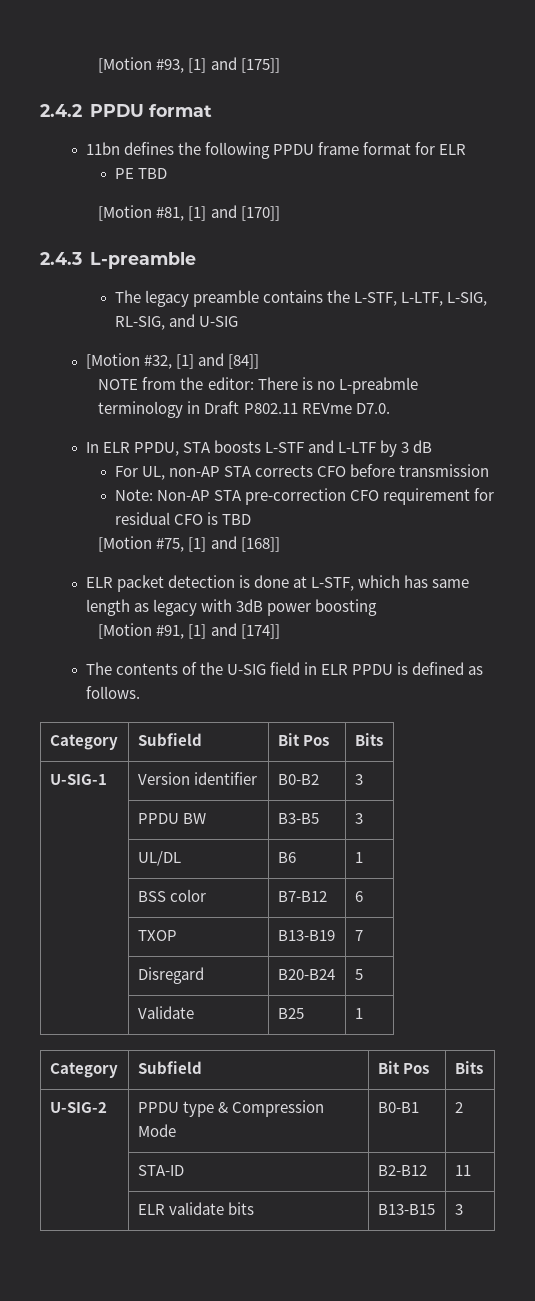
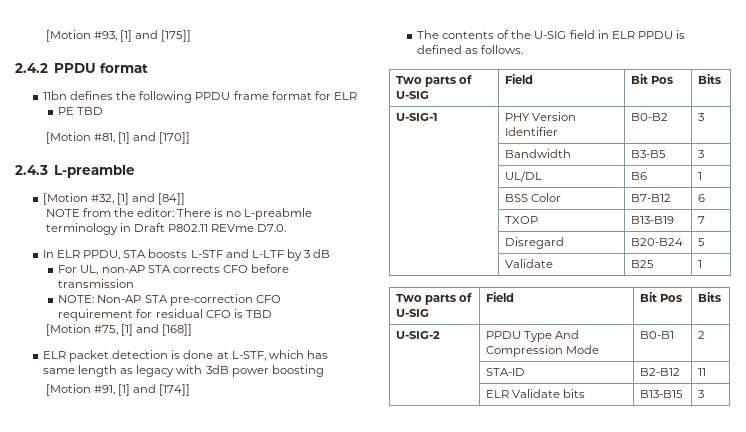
- The legacy preamble contains the L-STF, L-LTF, L-SIG, RL-SIG, and U-SIG
- Note: Non-AP STA pre-correction CFO requirement for residual CFO is TBD
+ NOTE: Non-AP STA pre-correction CFO requirement for residual CFO is TBD
  The contents of the U-SIG field in ELR PPDU is defined as follows.
- Category | Subfield | Bit Pos | Bits
+ Two parts of U-SIG | Field | Bit Pos | Bits
- U-SIG-1 | Version identifier | B0-B2 | 3
+ U-SIG-1 | PHY Version Identifier | B0-B2 | 3
- | PPDU BW | B3-B5 | 3
+ | Bandwidth | B3-B5 | 3
- | BSS color | B7-B12 | 6
+ | BSS Color | B7-B12 | 6
  | Validate | B25 | 1
- Category | Subfield | Bit Pos | Bits
+ Two parts of U-SIG | Field | Bit Pos | Bits
- U-SIG-2 | PPDU type & Compression Mode | B0-B1 | 2
+ U-SIG-2 | PPDU Type And Compression Mode | B0-B1 | 2
- | ELR validate bits | B13-B15 | 3
+ | ELR Validate bits | B13-B15 | 3

